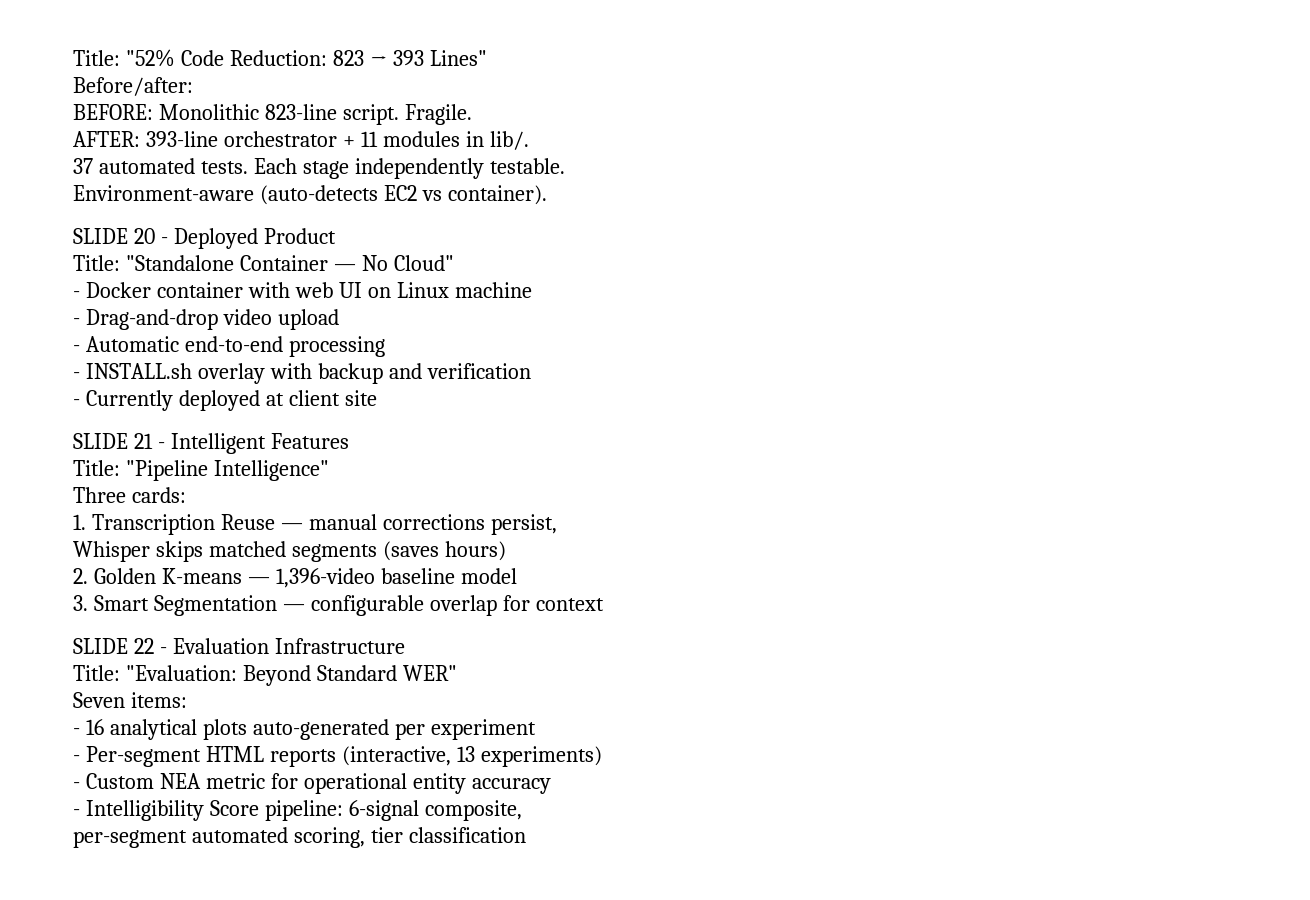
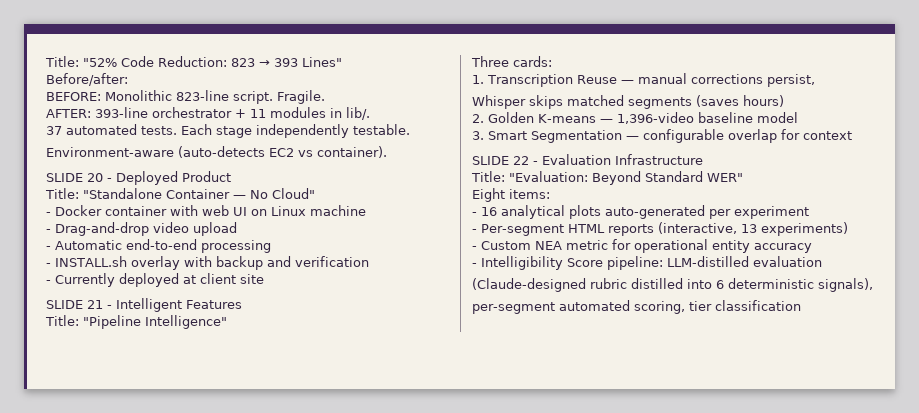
- Seven items:
+ Eight items:
- - Intelligibility Score pipeline: 6-signal composite,
+ - Intelligibility Score pipeline: LLM-distilled evaluation
+ (Claude-designed rubric distilled into 6 deterministic signals),

